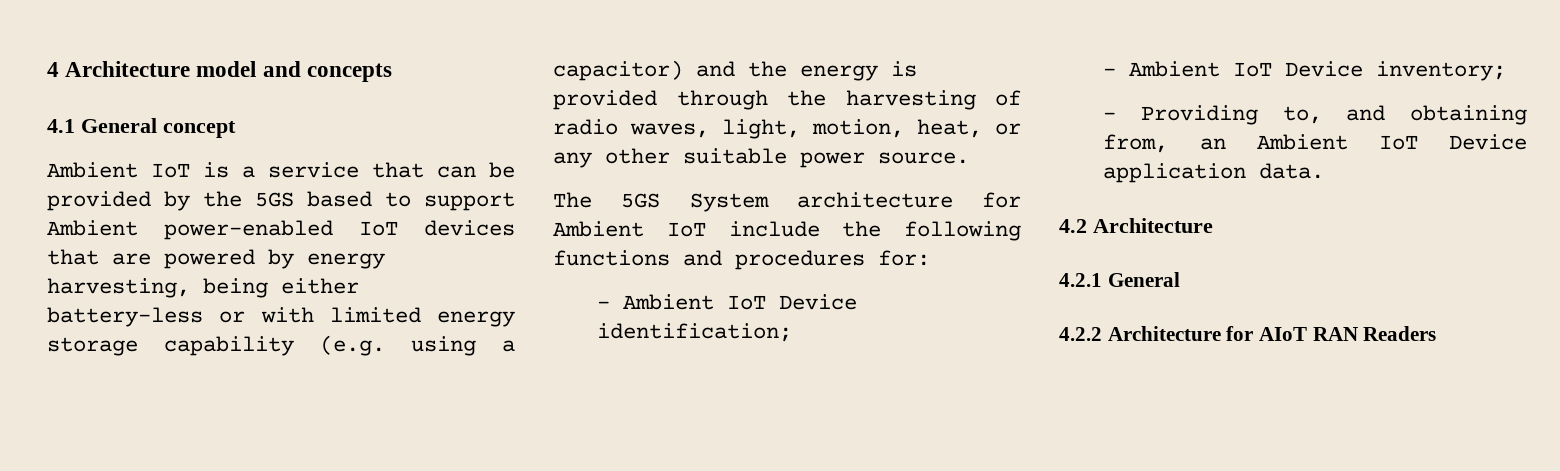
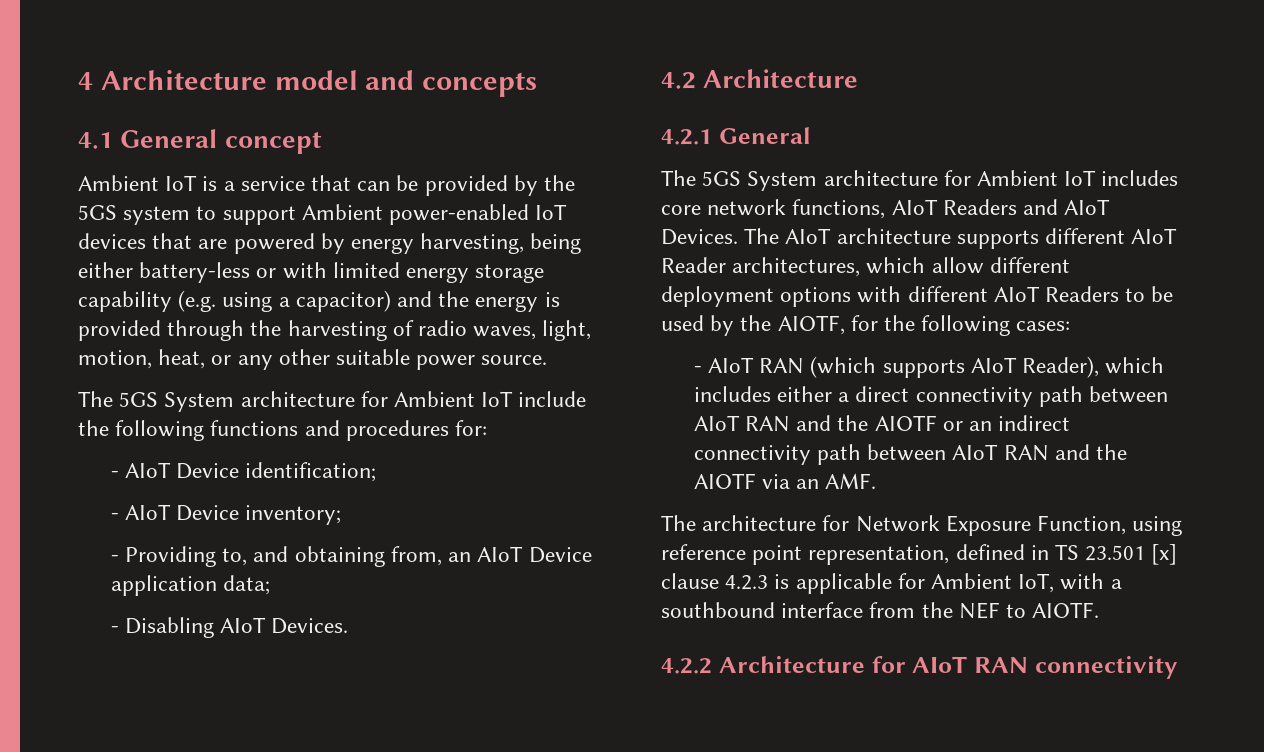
- Ambient IoT is a service that can be provided by the 5GS based to support Ambient power-enabled IoT devices that are powered by energy harvesting, being either battery-less or with limited energy storage capability (e.g. using a capacitor) and the energy is provided through the harvesting of radio waves, light, motion, heat, or any other suitable power source.
+ Ambient IoT is a service that can be provided by the 5GS system to support Ambient power-enabled IoT devices that are powered by energy harvesting, being either battery-less or with limited energy storage capability (e.g. using a capacitor) and the energy is provided through the harvesting of radio waves, light, motion, heat, or any other suitable power source.
- - Ambient IoT Device identification;
+ - AIoT Device identification;
- - Ambient IoT Device inventory;
+ - AIoT Device inventory;
- - Providing to, and obtaining from, an Ambient IoT Device application data.
+ - Providing to, and obtaining from, an AIoT Device application data;
+ - Disabling AIoT Devices.
  4.2 Architecture
  4.2.1 General
+ The 5GS System architecture for Ambient IoT includes core network functions, AIoT Readers and AIoT Devices. The AIoT architecture supports different AIoT Reader architectures, which allow different deployment options with different AIoT Readers to be used by the AIOTF, for the following cases:
+ - AIoT RAN (which supports AIoT Reader), which includes either a direct connectivity path between AIoT RAN and the AIOTF or an indirect connectivity path between AIoT RAN and the AIOTF via an AMF.
+ The architecture for Network Exposure Function, using reference point representation, defined in TS 23.501 [x] clause 4.2.3 is applicable for Ambient IoT, with a southbound interface from the NEF to AIOTF.
- 4.2.2 Architecture for AIoT RAN Readers
+ 4.2.2 Architecture for AIoT RAN connectivity

